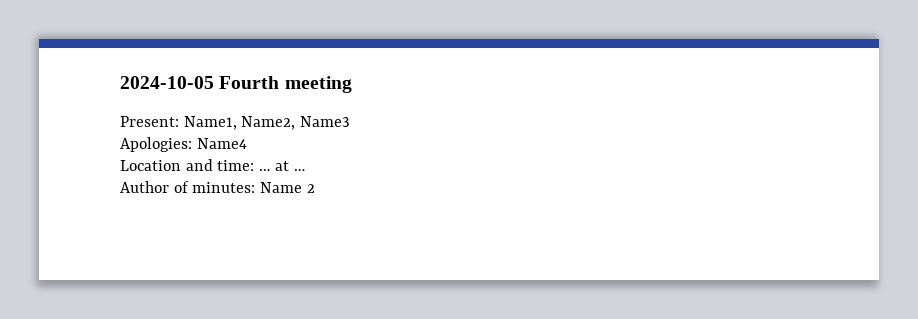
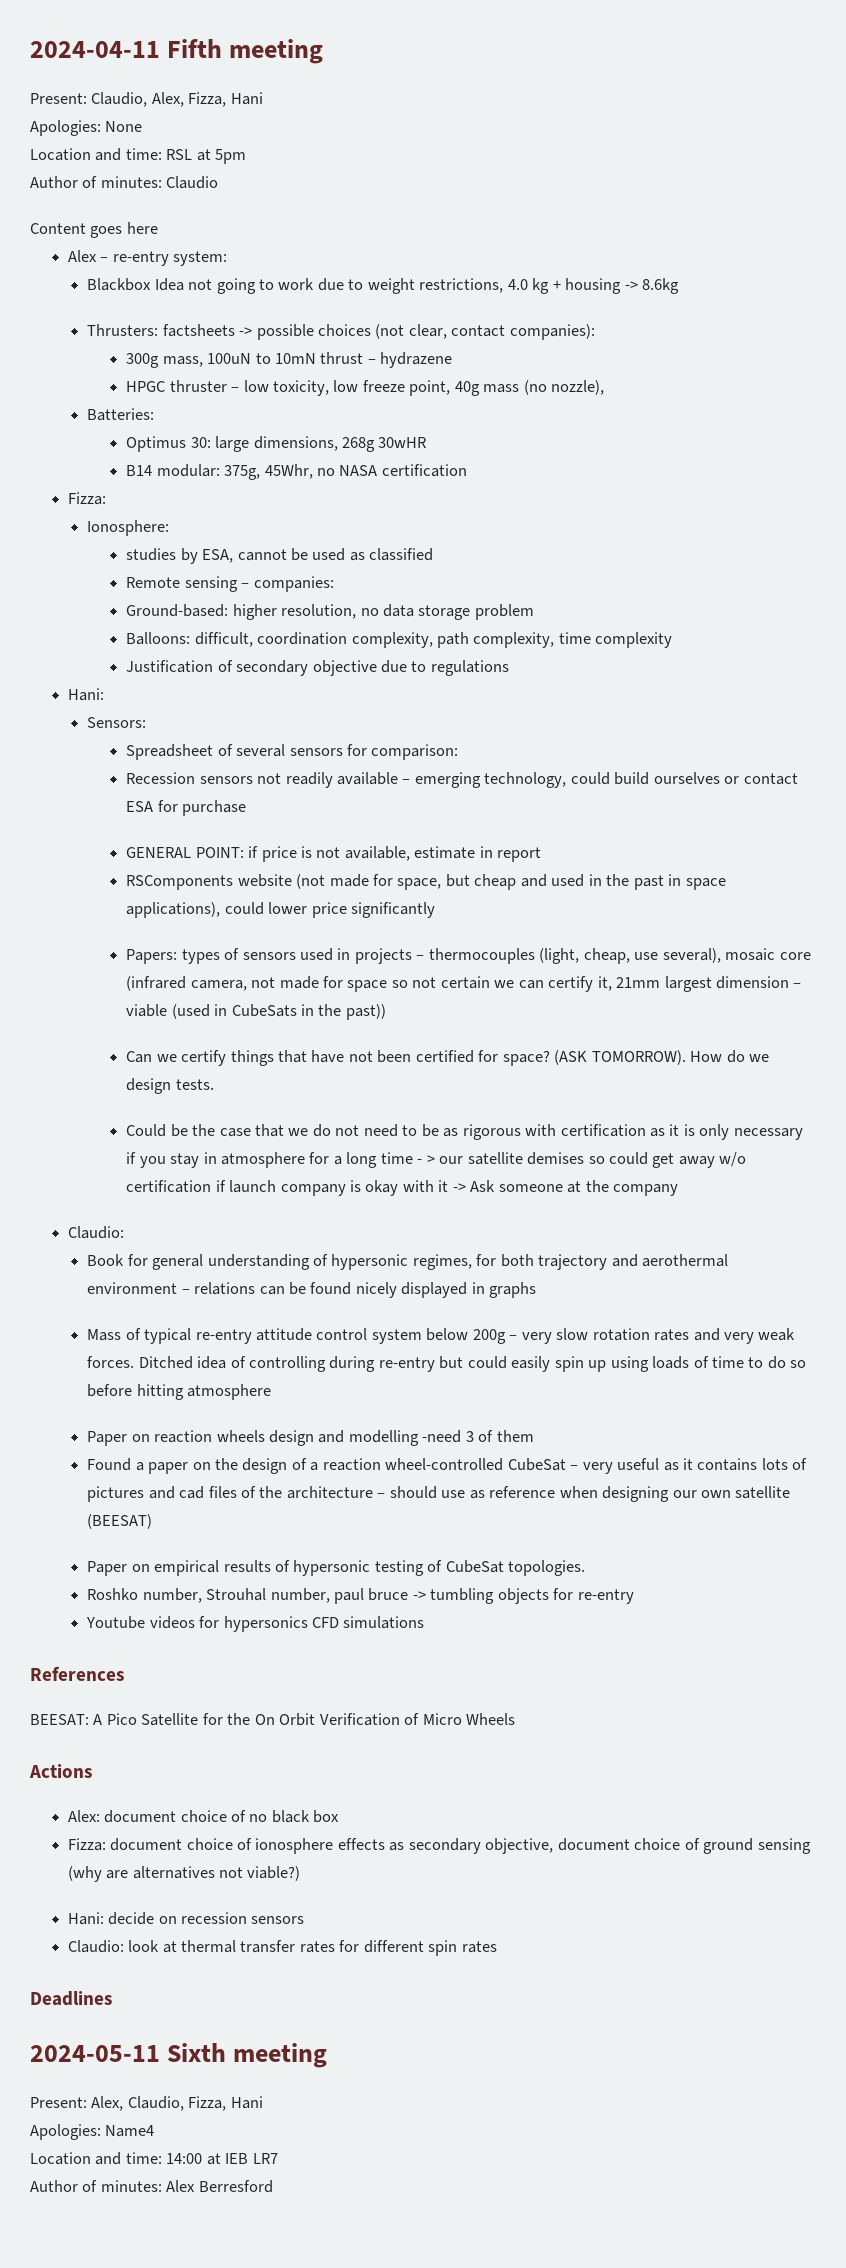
- 2024-10-05 Fourth meeting
- Present: Name1, Name2, Name3
+ 2024-04-11 Fifth meeting
+ Present: Claudio, Alex, Fizza, Hani
+ Apologies: None
+ Location and time: RSL at 5pm
+ Author of minutes: Claudio
+ Content goes here
+ Alex – re-entry system:
+ Blackbox Idea not going to work due to weight restrictions, 4.0 kg + housing -> 8.6kg
+ Thrusters: factsheets -> possible choices (not clear, contact companies):
+ 300g mass, 100uN to 10mN thrust – hydrazene
+ HPGC thruster – low toxicity, low freeze point, 40g mass (no nozzle),
+ Batteries:
+ Optimus 30: large dimensions, 268g 30wHR
+ B14 modular: 375g, 45Whr, no NASA certification
+ Fizza:
+ Ionosphere:
+ studies by ESA, cannot be used as classified
+ Remote sensing – companies:
+ Ground-based: higher resolution, no data storage problem
+ Balloons: difficult, coordination complexity, path complexity, time complexity
+ Justification of secondary objective due to regulations
+ Hani:
+ Sensors:
+ Spreadsheet of several sensors for comparison:
+ Recession sensors not readily available – emerging technology, could build ourselves or contact ESA for purchase
+ GENERAL POINT: if price is not available, estimate in report
+ RSComponents website (not made for space, but cheap and used in the past in space applications), could lower price significantly
+ Papers: types of sensors used in projects – thermocouples (light, cheap, use several), mosaic core (infrared camera, not made for space so not certain we can certify it, 21mm largest dimension – viable (used in CubeSats in the past))
+ Can we certify things that have not been certified for space? (ASK TOMORROW). How do we design tests.
+ Could be the case that we do not need to be as rigorous with certification as it is only necessary if you stay in atmosphere for a long time - > our satellite demises so could get away w/o certification if launch company is okay with it -> Ask someone at the company
+ Claudio:
+ Book for general understanding of hypersonic regimes, for both trajectory and aerothermal environment – relations can be found nicely displayed in graphs
+ Mass of typical re-entry attitude control system below 200g – very slow rotation rates and very weak forces. Ditched idea of controlling during re-entry but could easily spin up using loads of time to do so before hitting atmosphere
+ Paper on reaction wheels design and modelling -need 3 of them
+ Found a paper on the design of a reaction wheel-controlled CubeSat – very useful as it contains lots of pictures and cad files of the architecture – should use as reference when designing our own satellite (BEESAT)
+ Paper on empirical results of hypersonic testing of CubeSat topologies.
+ Roshko number, Strouhal number, paul bruce -> tumbling objects for re-entry
+ Youtube videos for hypersonics CFD simulations
+ References
+ BEESAT: A Pico Satellite for the On Orbit Verification of Micro Wheels
+ Actions
+ Alex: document choice of no black box
+ Fizza: document choice of ionosphere effects as secondary objective, document choice of ground sensing (why are alternatives not viable?)
+ Hani: decide on recession sensors
+ Claudio: look at thermal transfer rates for different spin rates
+ Deadlines
+ 2024-05-11 Sixth meeting
+ Present: Alex, Claudio, Fizza, Hani
- Location and time: … at …
- Author of minutes: Name 2
+ Location and time: 14:00 at IEB LR7
+ Author of minutes: Alex Berresford

